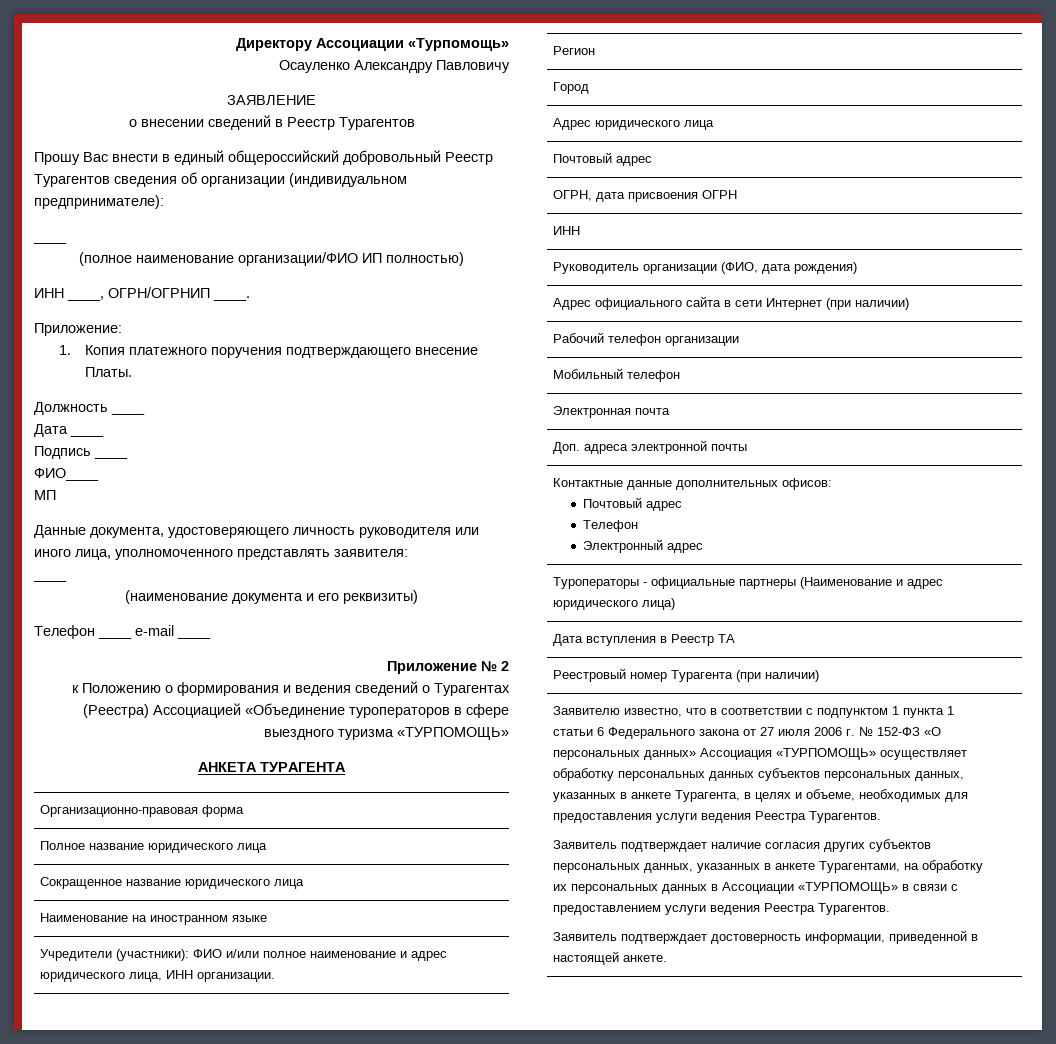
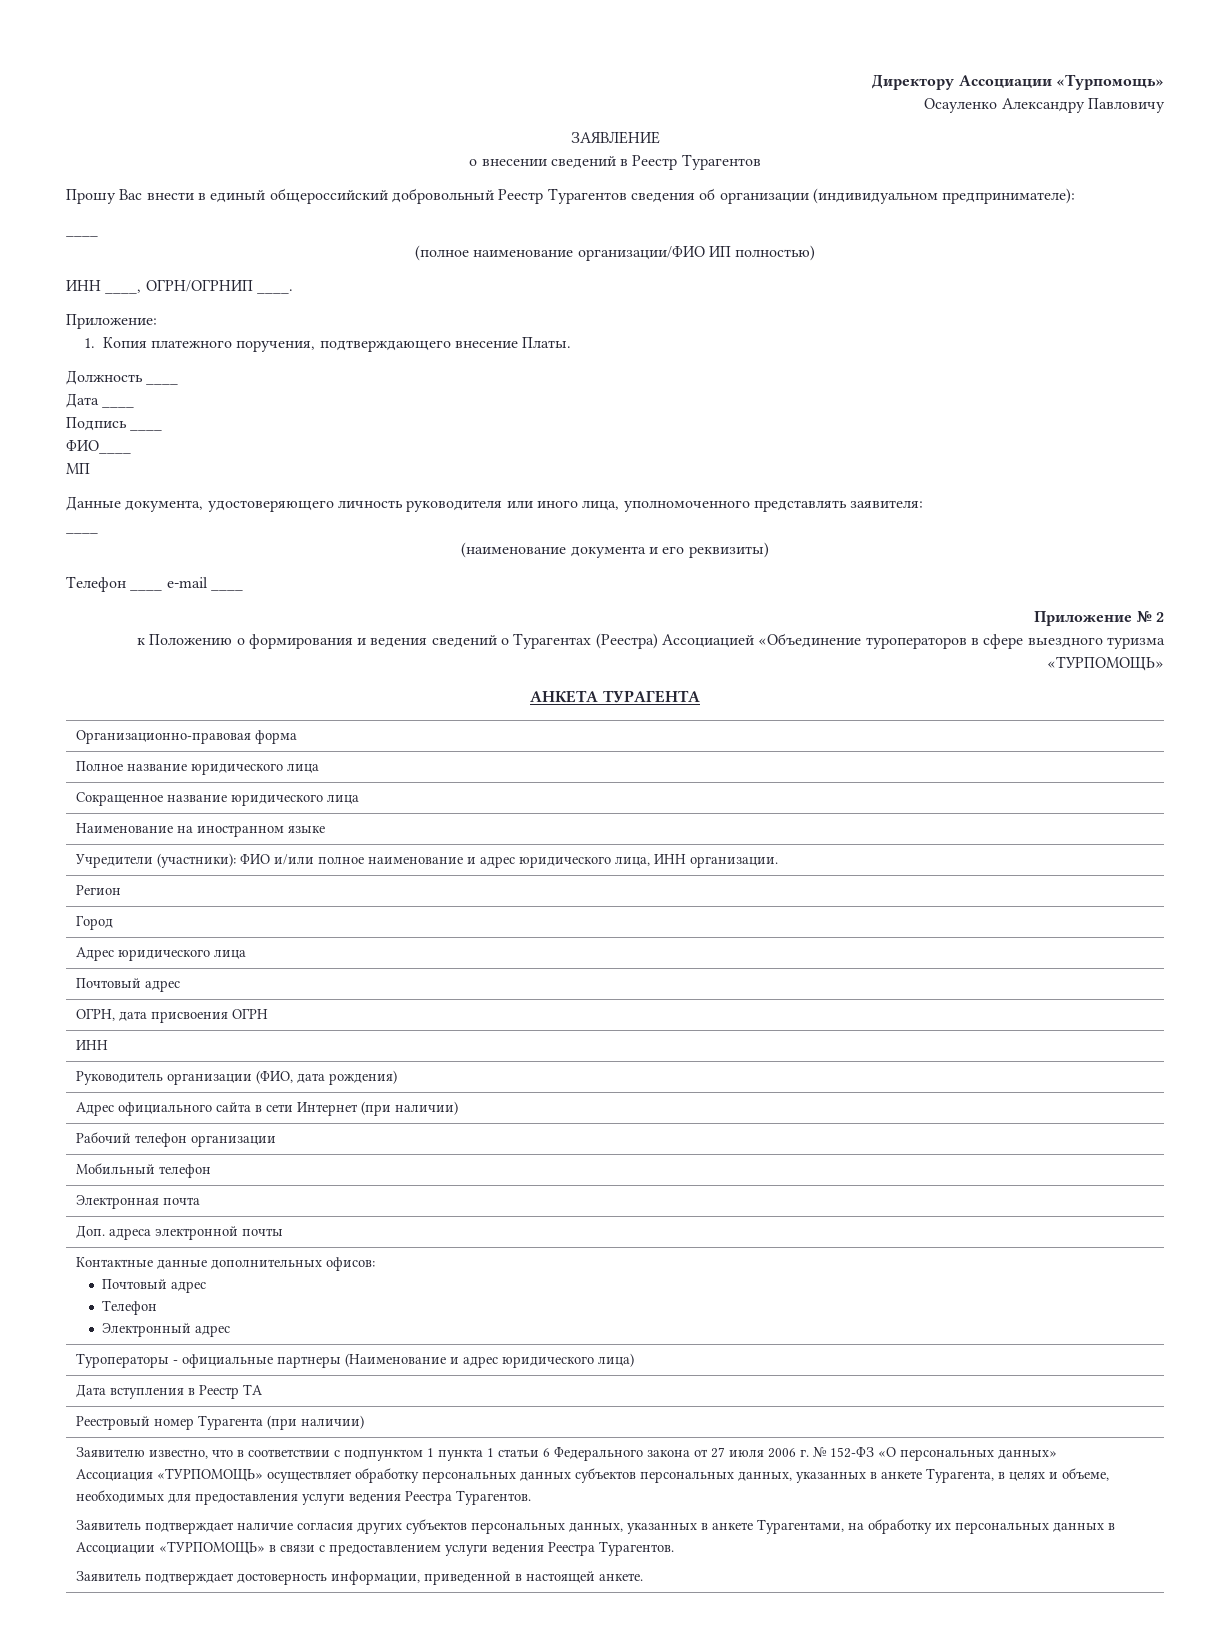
- 1. Копия платежного поручения подтверждающего внесение Платы.
+ 1. Копия платежного поручения, подтверждающего внесение Платы.

